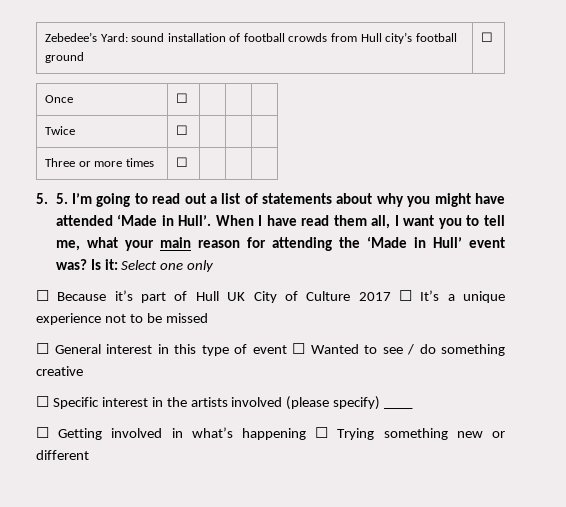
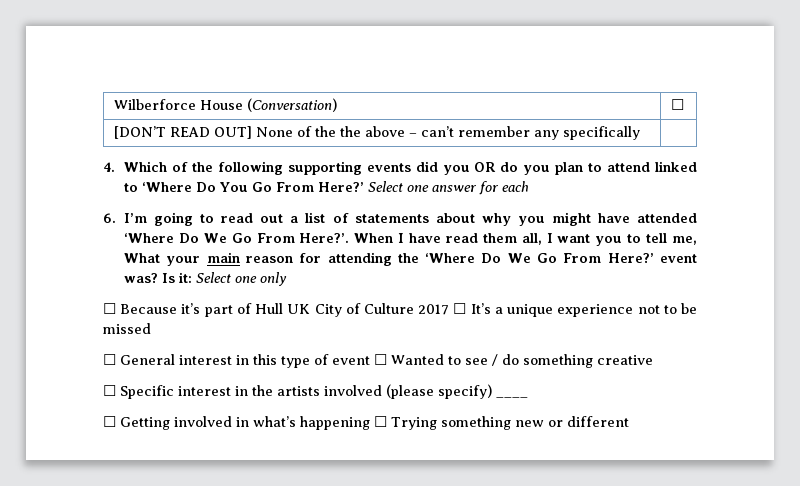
- Zebedee’s Yard: sound installation of football crowds from Hull city’s football ground | ☐
- Once | ☐ | | |
- Twice | ☐ | | |
- Three or more times | ☐ | | |
- 5. 5. I’m going to read out a list of statements about why you might have attended ‘Made in Hull’.
+ Wilberforce House (Conversation) | ☐
+ [DON’T READ OUT] None of the the above – can’t remember any specifically |
+ 4. Which of the following supporting events did you OR do you plan to attend linked to ‘Where Do You Go From Here?’ Select one answer for each
+ 6. I’m going to read out a list of statements about why you might have attended ‘Where Do We Go From Here?’.
- When I have read them all, I want you to tell me, what your main reason for attending the ‘Made in Hull’ event was?
+ When I have read them all, I want you to tell me, What your main reason for attending the ‘Where Do We Go From Here?’ event was?

